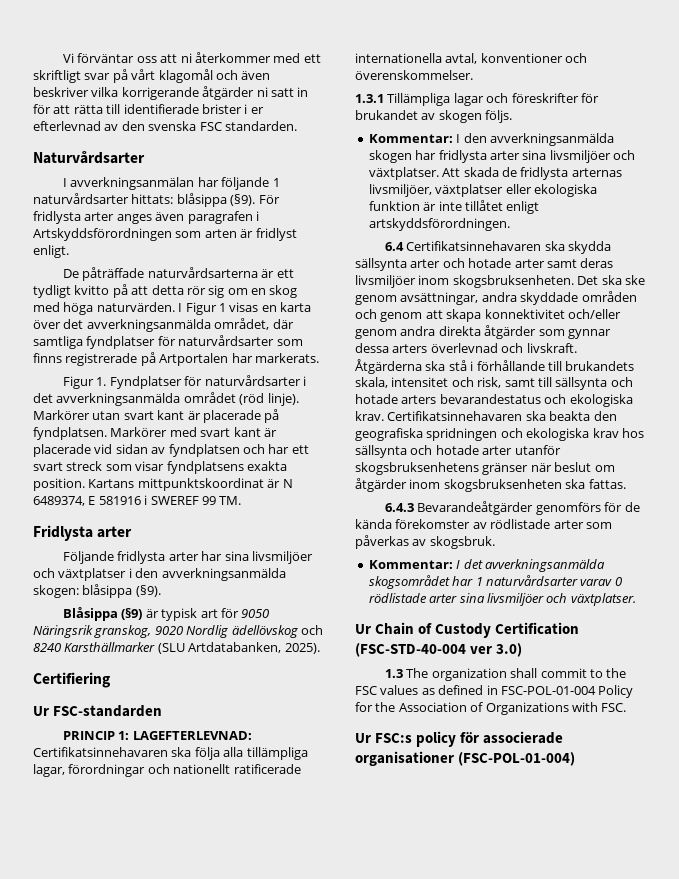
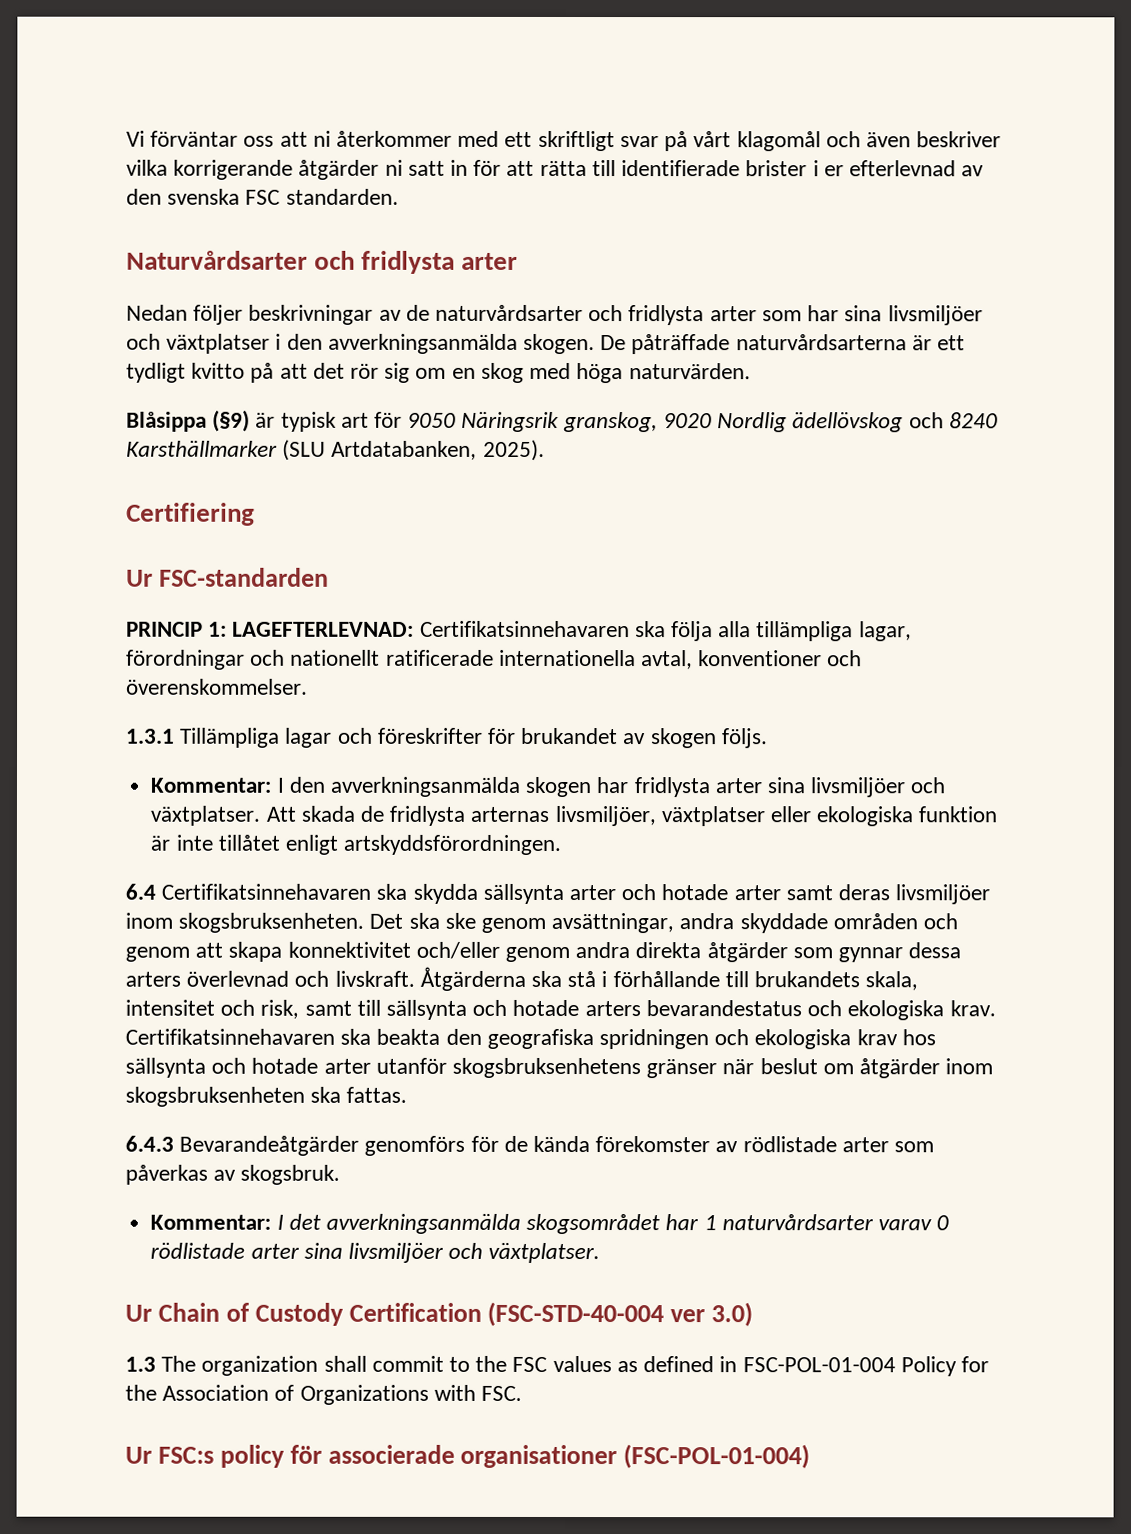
- Naturvårdsarter
- I avverkningsanmälan har följande 1 naturvårdsarter hittats: blåsippa (§9). För fridlysta arter anges även paragrafen i Artskyddsförordningen som arten är fridlyst enligt.
- De påträffade naturvårdsarterna är ett tydligt kvitto på att detta rör sig om en skog med höga naturvärden. I Figur 1 visas en karta över det avverkningsanmälda området, där samtliga fyndplatser för naturvårdsarter som finns registrerade på Artportalen har markerats.
- Figur 1. Fyndplatser för naturvårdsarter i det avverkningsanmälda området (röd linje). Markörer utan svart kant är placerade på fyndplatsen. Markörer med svart kant är placerade vid sidan av fyndplatsen och har ett svart streck som visar fyndplatsens exakta position. Kartans mittpunktskoordinat är N 6489374, E 581916 i SWEREF 99 TM.
- Fridlysta arter
- Följande fridlysta arter har sina livsmiljöer och växtplatser i den avverkningsanmälda skogen: blåsippa (§9).
+ Naturvårdsarter och fridlysta arter
+ Nedan följer beskrivningar av de naturvårdsarter och fridlysta arter som har sina livsmiljöer och växtplatser i den avverkningsanmälda skogen. De påträffade naturvårdsarterna är ett tydligt kvitto på att det rör sig om en skog med höga naturvärden.

